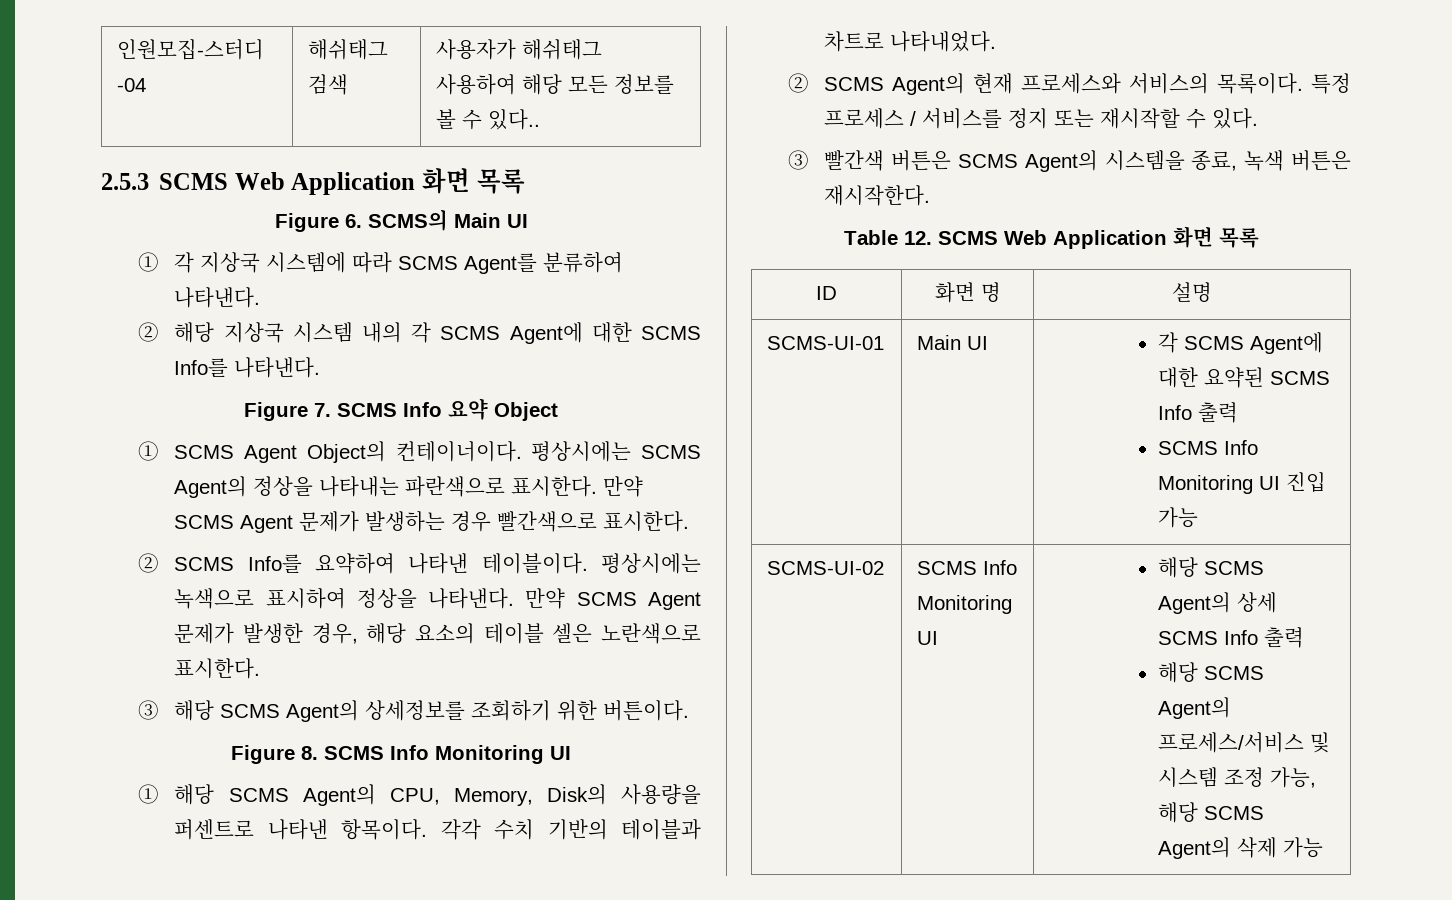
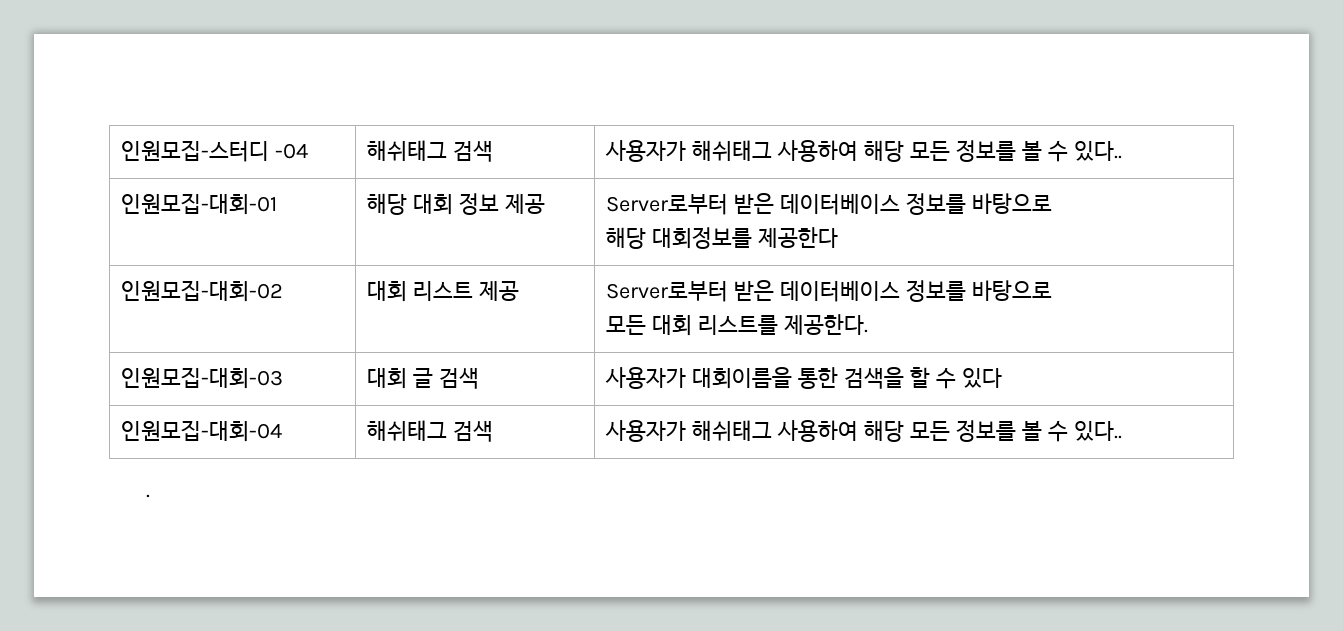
- 2.5.3 SCMS Web Application 화면 목록
- Figure 6. SCMS의 Main UI
- ① 각 지상국 시스템에 따라 SCMS Agent를 분류하여 나타낸다.
- ② 해당 지상국 시스템 내의 각 SCMS Agent에 대한 SCMS Info를 나타낸다.
- Figure 7. SCMS Info 요약 Object
- ① SCMS Agent Object의 컨테이너이다. 평상시에는 SCMS Agent의 정상을 나타내는 파란색으로 표시한다. 만약 SCMS Agent 문제가 발생하는 경우 빨간색으로 표시한다.
- ② SCMS Info를 요약하여 나타낸 테이블이다. 평상시에는 녹색으로 표시하여 정상을 나타낸다. 만약 SCMS Agent 문제가 발생한 경우, 해당 요소의 테이블 셀은 노란색으로 표시한다.
- ③ 해당 SCMS Agent의 상세정보를 조회하기 위한 버튼이다.
- Figure 8. SCMS Info Monitoring UI
- ① 해당 SCMS Agent의 CPU, Memory, Disk의 사용량을 퍼센트로 나타낸 항목이다. 각각 수치 기반의 테이블과 차트로 나타내었다.
- ② SCMS Agent의 현재 프로세스와 서비스의 목록이다. 특정 프로세스 / 서비스를 정지 또는 재시작할 수 있다.
- ③ 빨간색 버튼은 SCMS Agent의 시스템을 종료, 녹색 버튼은 재시작한다.
- Table 12. SCMS Web Application 화면 목록
- ID | 화면 명 | 설명
- SCMS-UI-01 | Main UI | 각 SCMS Agent에 대한 요약된 SCMS Info 출력
- SCMS Info Monitoring UI 진입 가능
- SCMS-UI-02 | SCMS Info Monitoring UI | 해당 SCMS Agent의 상세 SCMS Info 출력
- 해당 SCMS Agent의 프로세스/서비스 및 시스템 조정 가능, 해당 SCMS Agent의 삭제 가능
+ 인원모집-대회-01 | 해당 대회 정보 제공 | Server로부터 받은 데이터베이스 정보를 바탕으로
+ 해당 대회정보를 제공한다
+ 인원모집-대회-02 | 대회 리스트 제공 | Server로부터 받은 데이터베이스 정보를 바탕으로
+ 모든 대회 리스트를 제공한다.
+ 인원모집-대회-03 | 대회 글 검색 | 사용자가 대회이름을 통한 검색을 할 수 있다
+ 인원모집-대회-04 | 해쉬태그 검색 | 사용자가 해쉬태그 사용하여 해당 모든 정보를 볼 수 있다..
+ .

